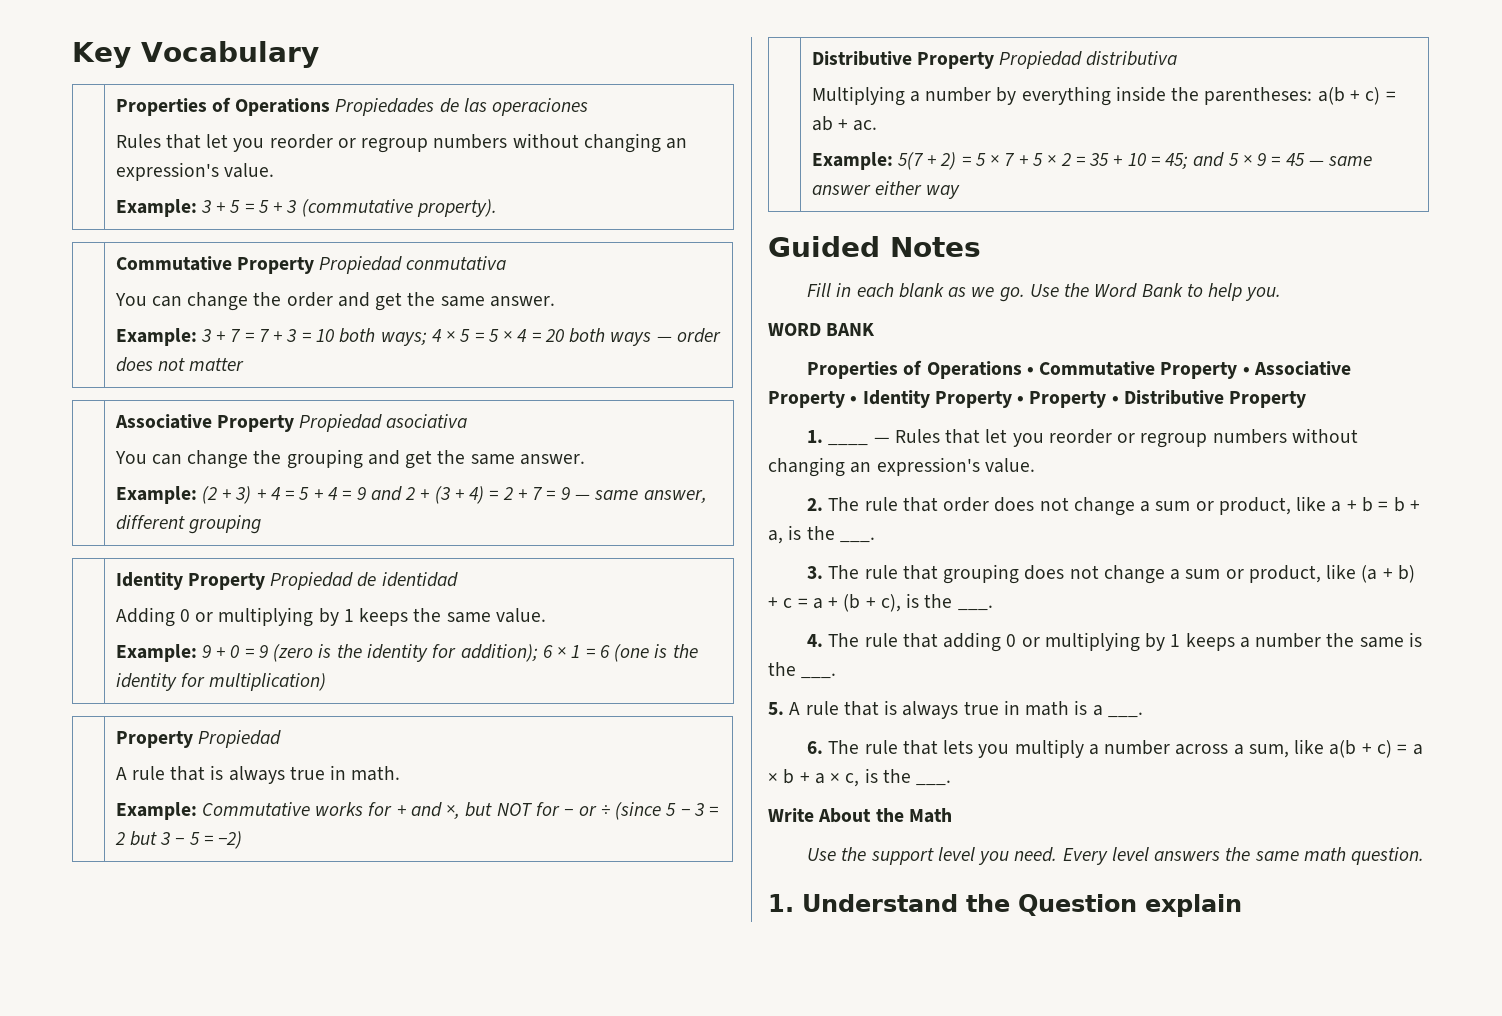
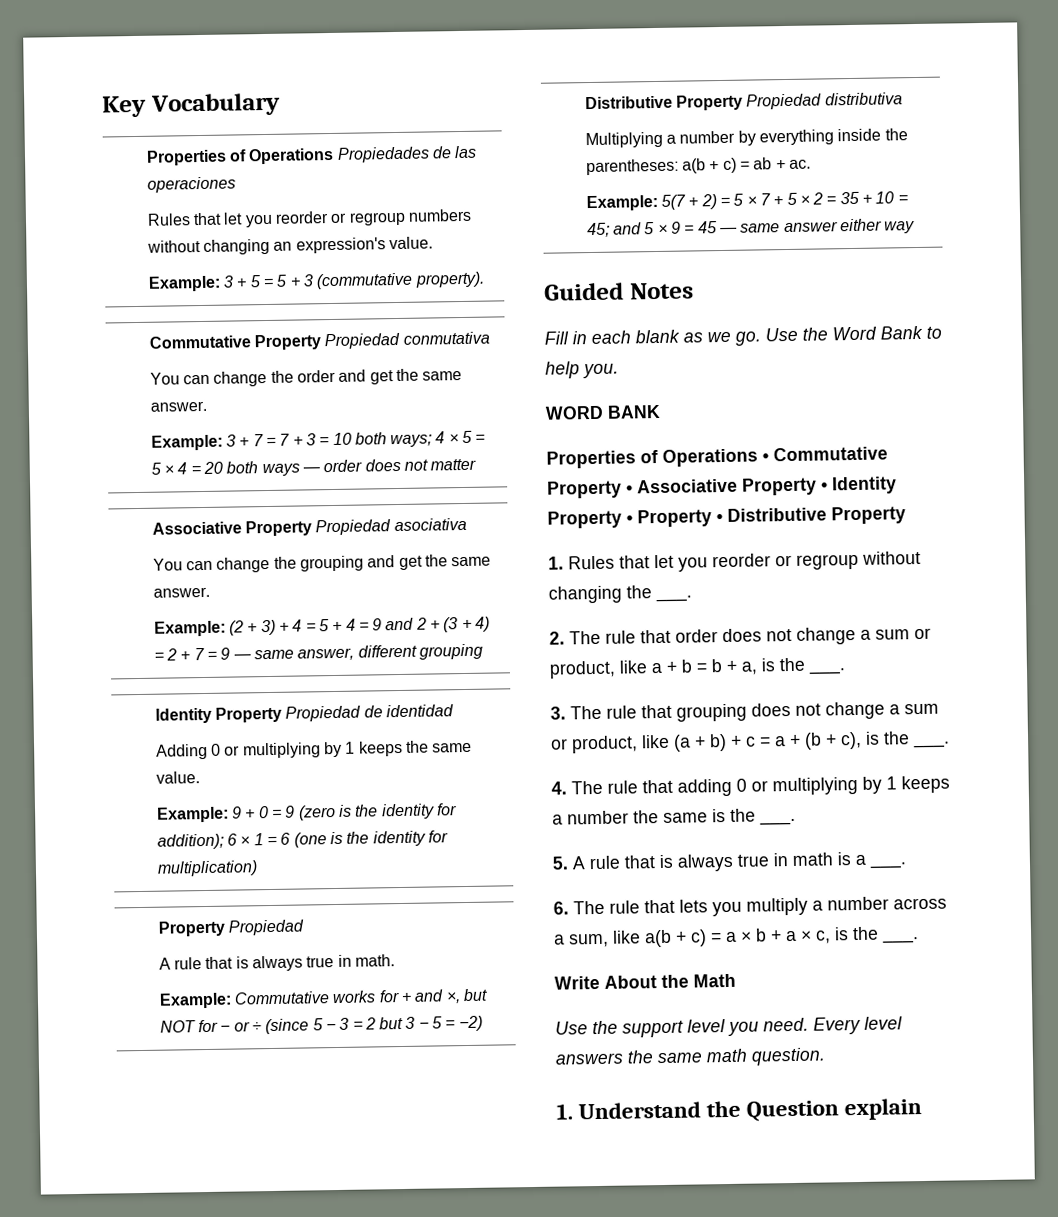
- 1. ____ — Rules that let you reorder or regroup numbers without changing an expression's value.
+ 1. Rules that let you reorder or regroup without changing the ___.

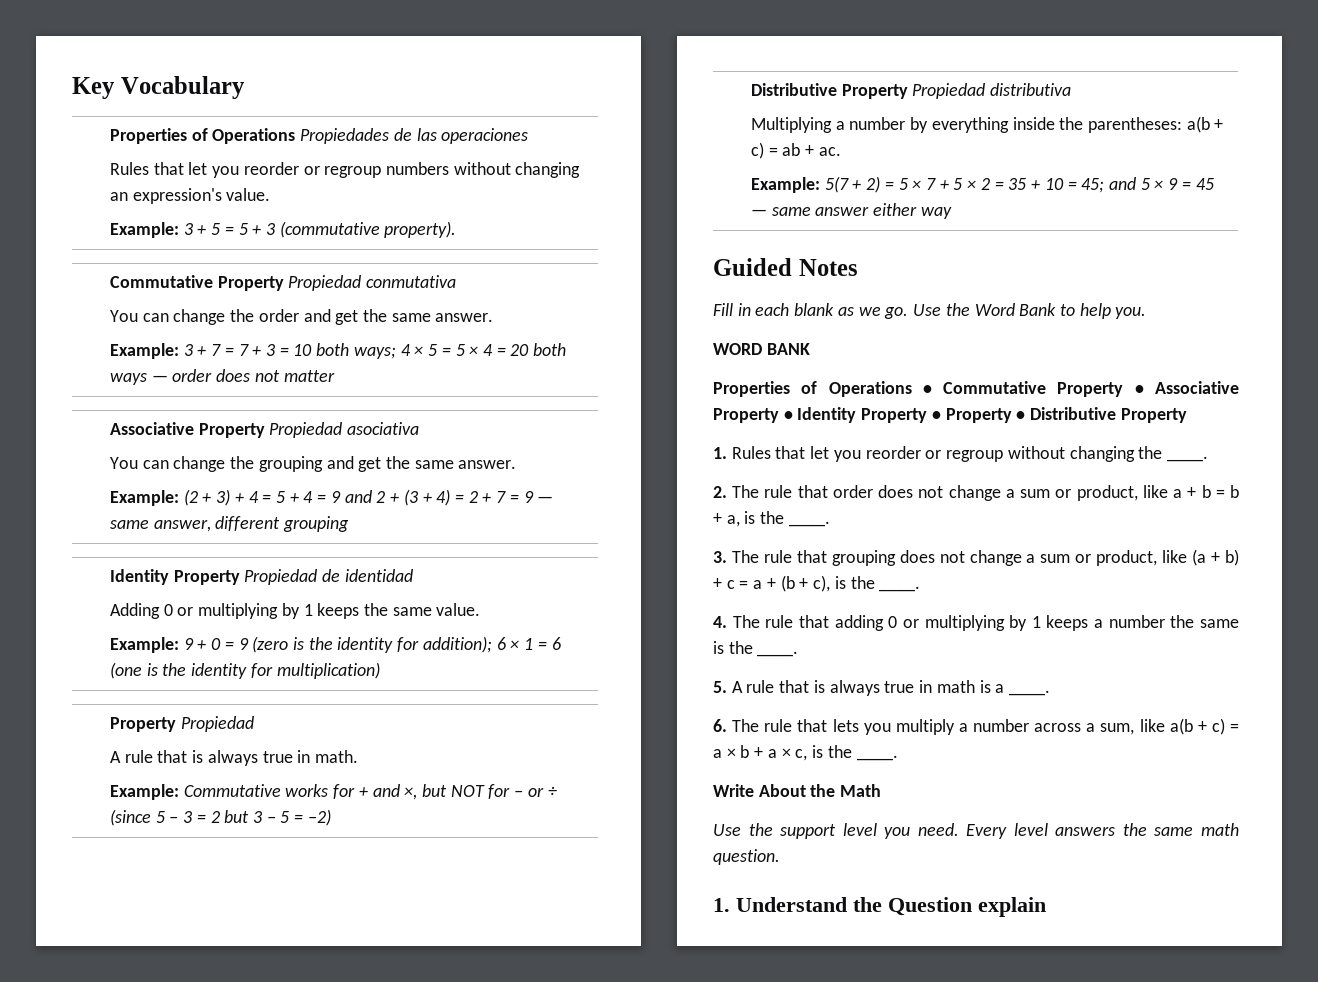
- 1. Rules that let you reorder or regroup without changing the ___.
+ 1. Rules that let you reorder or regroup without changing the ____.
- 2. The rule that order does not change a sum or product, like a + b = b + a, is the ___.
+ 2. The rule that order does not change a sum or product, like a + b = b + a, is the ____.
- 3. The rule that grouping does not change a sum or product, like (a + b) + c = a + (b + c), is the ___.
+ 3. The rule that grouping does not change a sum or product, like (a + b) + c = a + (b + c), is the ____.
- 4. The rule that adding 0 or multiplying by 1 keeps a number the same is the ___.
+ 4. The rule that adding 0 or multiplying by 1 keeps a number the same is the ____.
- 5. A rule that is always true in math is a ___.
+ 5. A rule that is always true in math is a ____.
- 6. The rule that lets you multiply a number across a sum, like a(b + c) = a × b + a × c, is the ___.
+ 6. The rule that lets you multiply a number across a sum, like a(b + c) = a × b + a × c, is the ____.

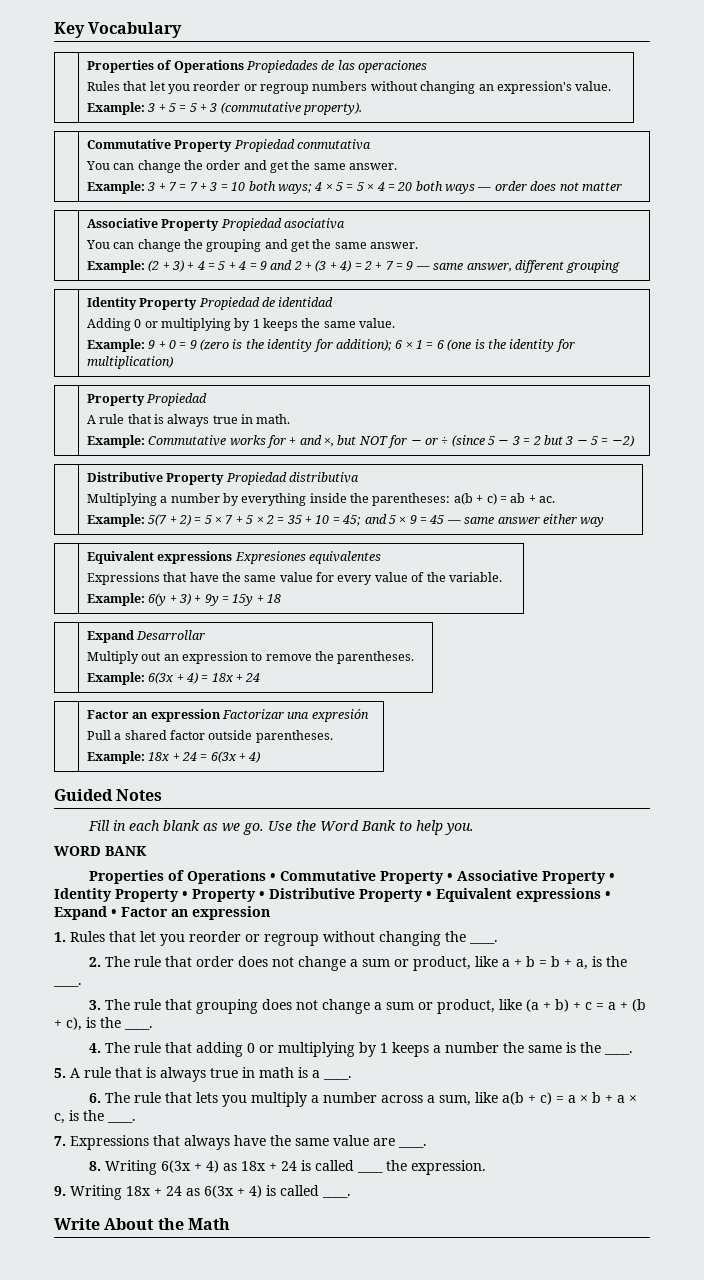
+ | Equivalent expressions Expresiones equivalentes
+ Expressions that have the same value for every value of the variable.
+ Example: 6(y + 3) + 9y = 15y + 18
+ | Expand Desarrollar
+ Multiply out an expression to remove the parentheses.
+ Example: 6(3x + 4) = 18x + 24
+ | Factor an expression Factorizar una expresión
+ Pull a shared factor outside parentheses.
+ Example: 18x + 24 = 6(3x + 4)
- Properties of Operations • Commutative Property • Associative Property • Identity Property • Property • Distributive Property
+ Properties of Operations • Commutative Property • Associative Property • Identity Property • Property • Distributive Property • Equivalent expressions • Expand • Factor an expression
+ 7. Expressions that always have the same value are ____.
+ 8. Writing 6(3x + 4) as 18x + 24 is called ____ the expression.
+ 9. Writing 18x + 24 as 6(3x + 4) is called ____.
  Write About the Math
- Use the support level you need. Every level answers the same math question.
- 1. Understand the Question explain

